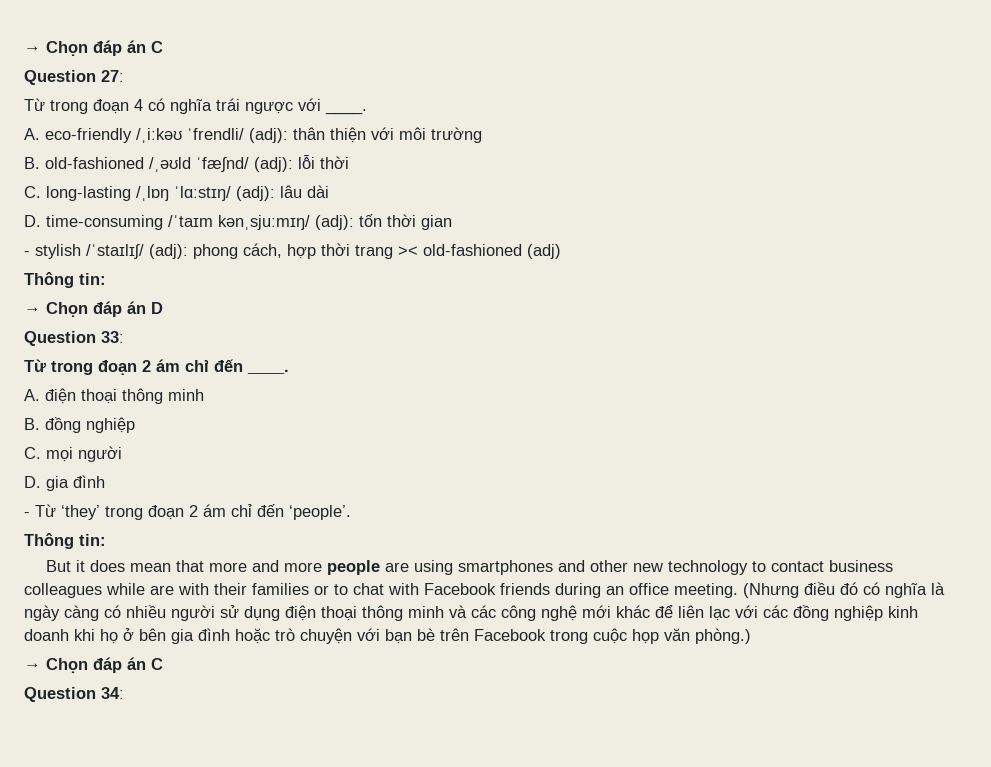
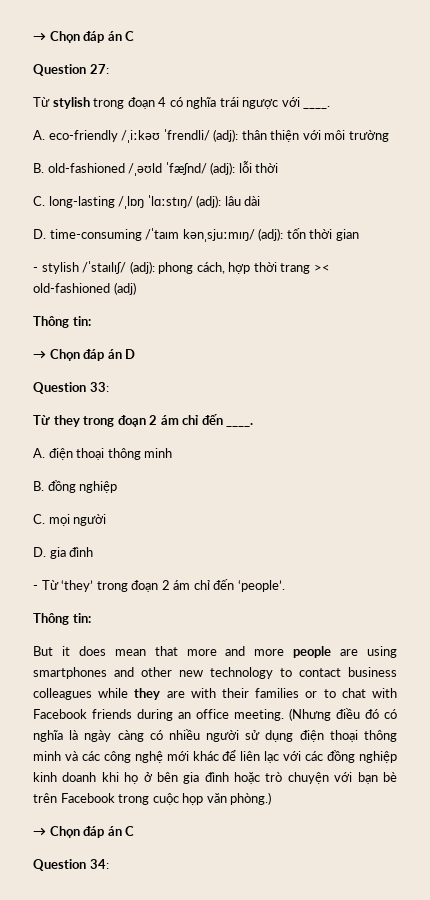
- Từ trong đoạn 4 có nghĩa trái ngược với ____.
+ Từ stylish trong đoạn 4 có nghĩa trái ngược với ____.
- Từ trong đoạn 2 ám chỉ đến ____.
+ Từ they trong đoạn 2 ám chỉ đến ____.
- But it does mean that more and more people are using smartphones and other new technology to contact business colleagues while are with their families or to chat with Facebook friends during an office meeting.
+ But it does mean that more and more people are using smartphones and other new technology to contact business colleagues while they are with their families or to chat with Facebook friends during an office meeting.

